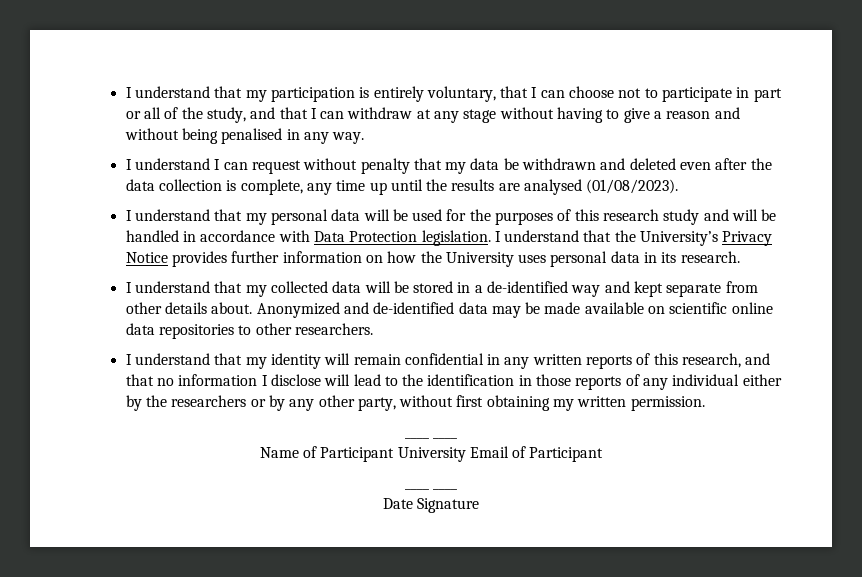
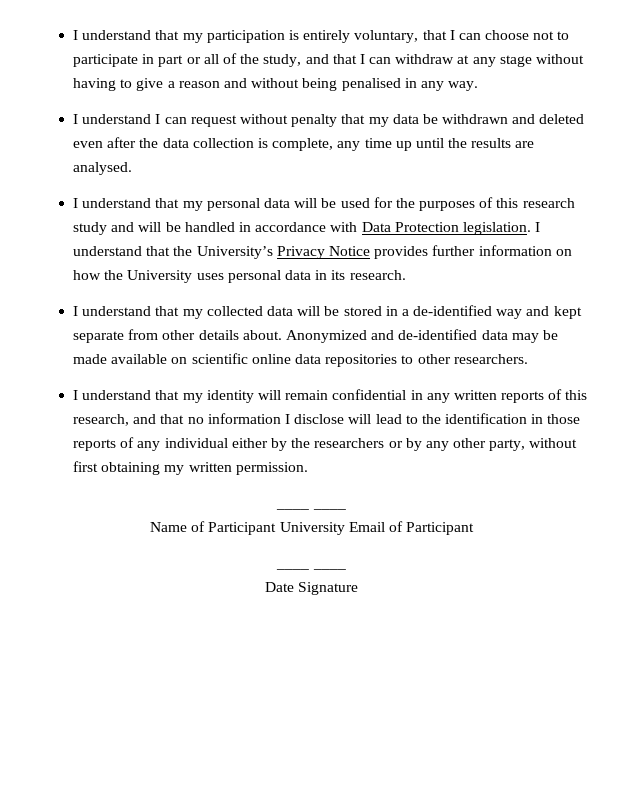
- I understand I can request without penalty that my data be withdrawn and deleted even after the data collection is complete, any time up until the results are analysed (01/08/2023).
+ I understand I can request without penalty that my data be withdrawn and deleted even after the data collection is complete, any time up until the results are analysed.

